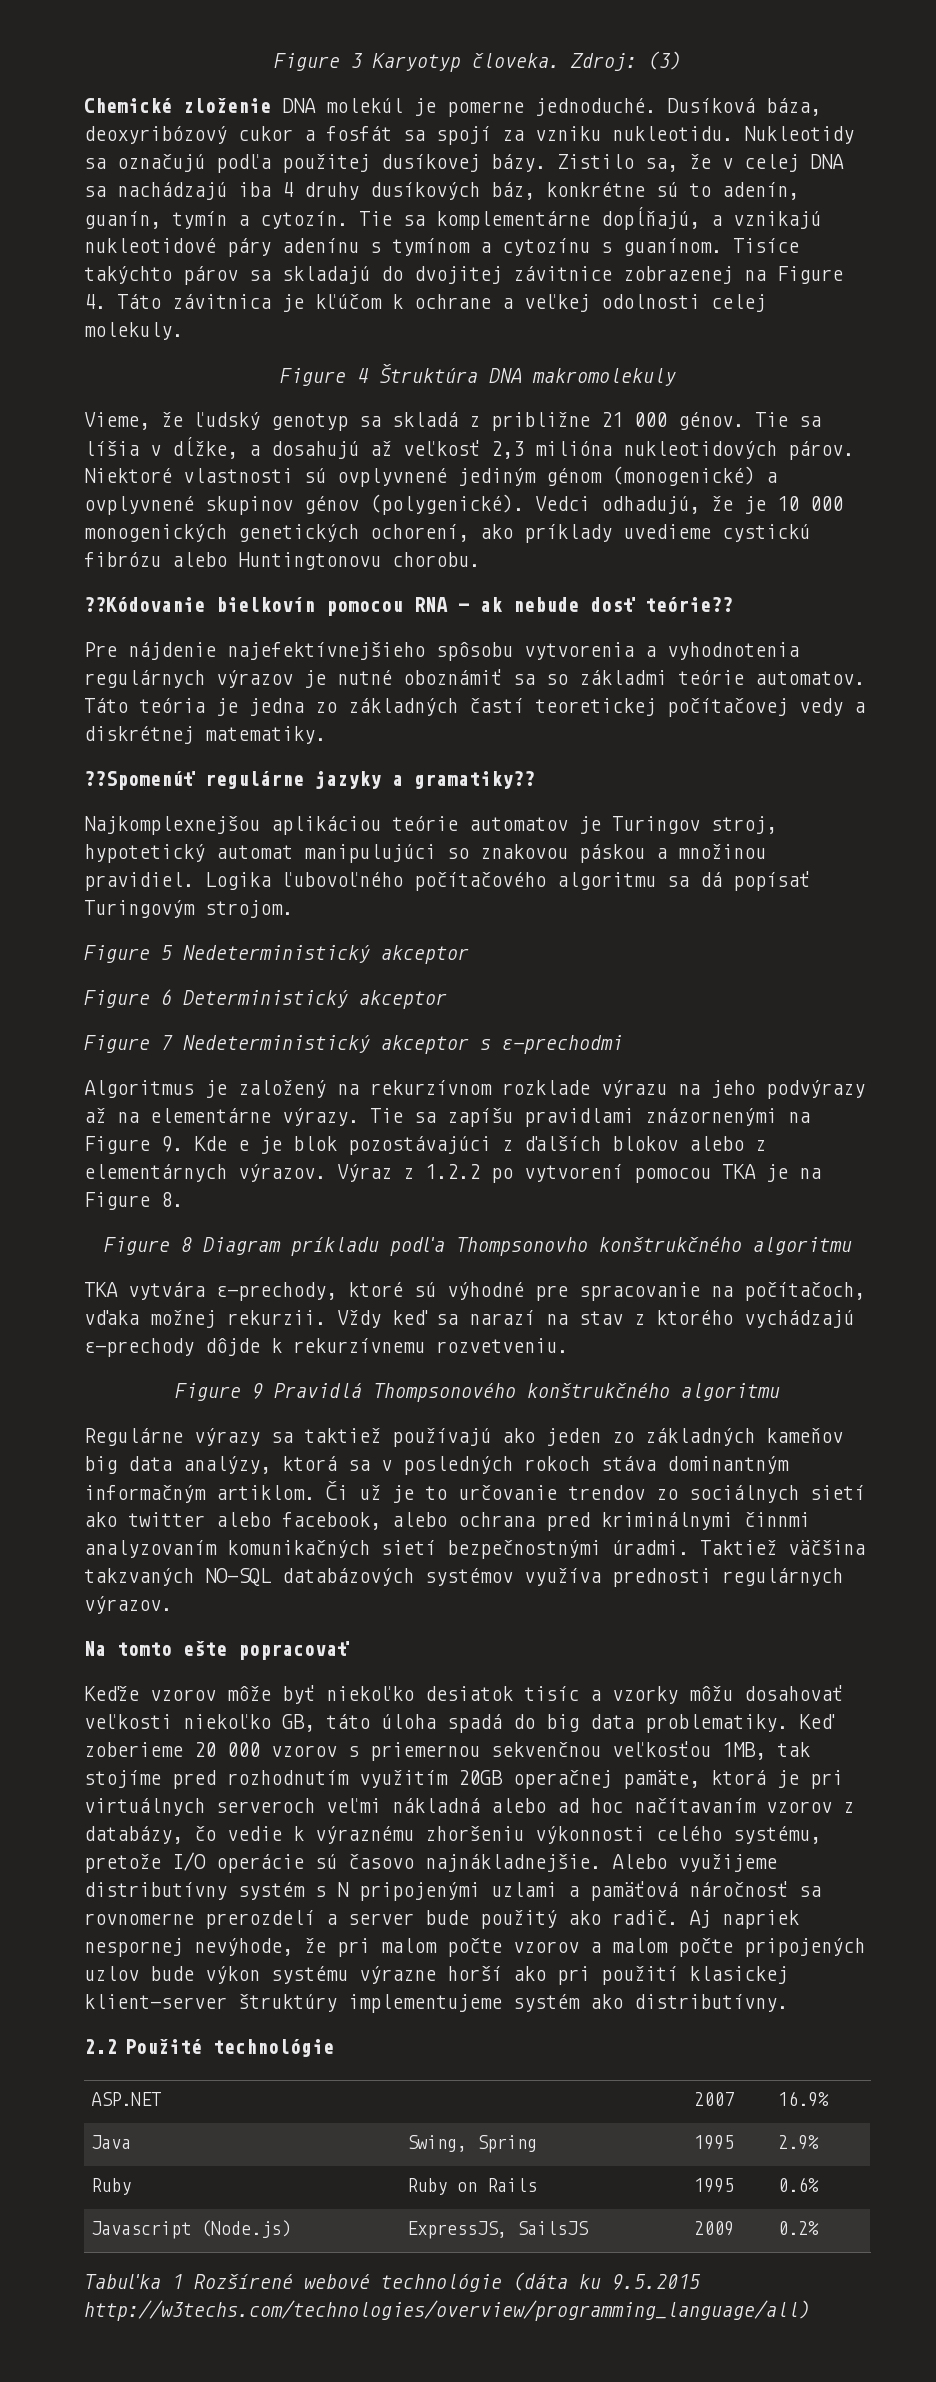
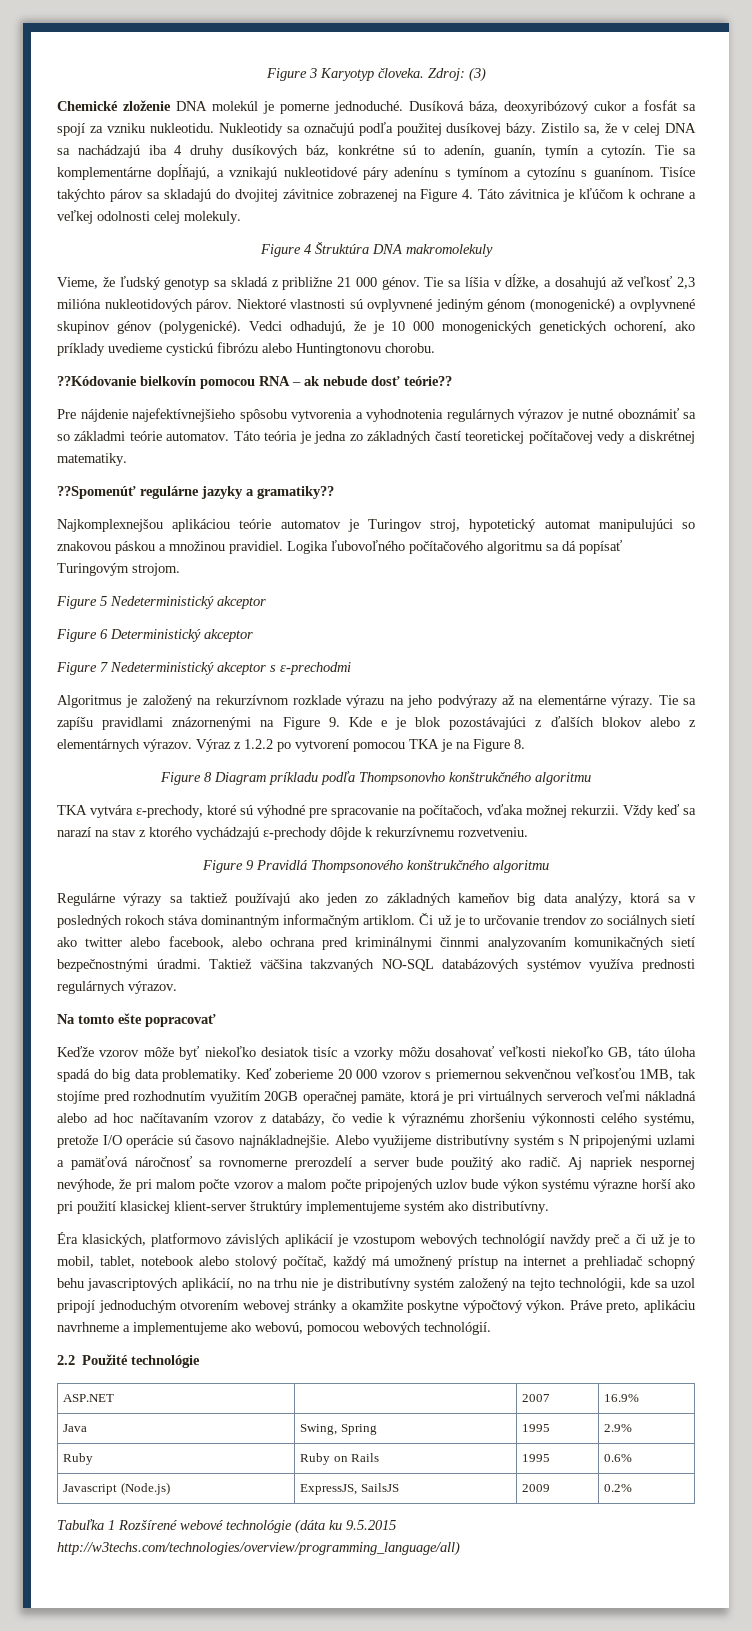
+ Éra klasických, platformovo závislých aplikácií je vzostupom webových technológií navždy preč a či už je to mobil, tablet, notebook alebo stolový počítač, každý má umožnený prístup na internet a prehliadač schopný behu javascriptových aplikácií, no na trhu nie je distributívny systém založený na tejto technológii, kde sa uzol pripojí jednoduchým otvorením webovej stránky a okamžite poskytne výpočtový výkon. Práve preto, aplikáciu navrhneme a implementujeme ako webovú, pomocou webových technológií.

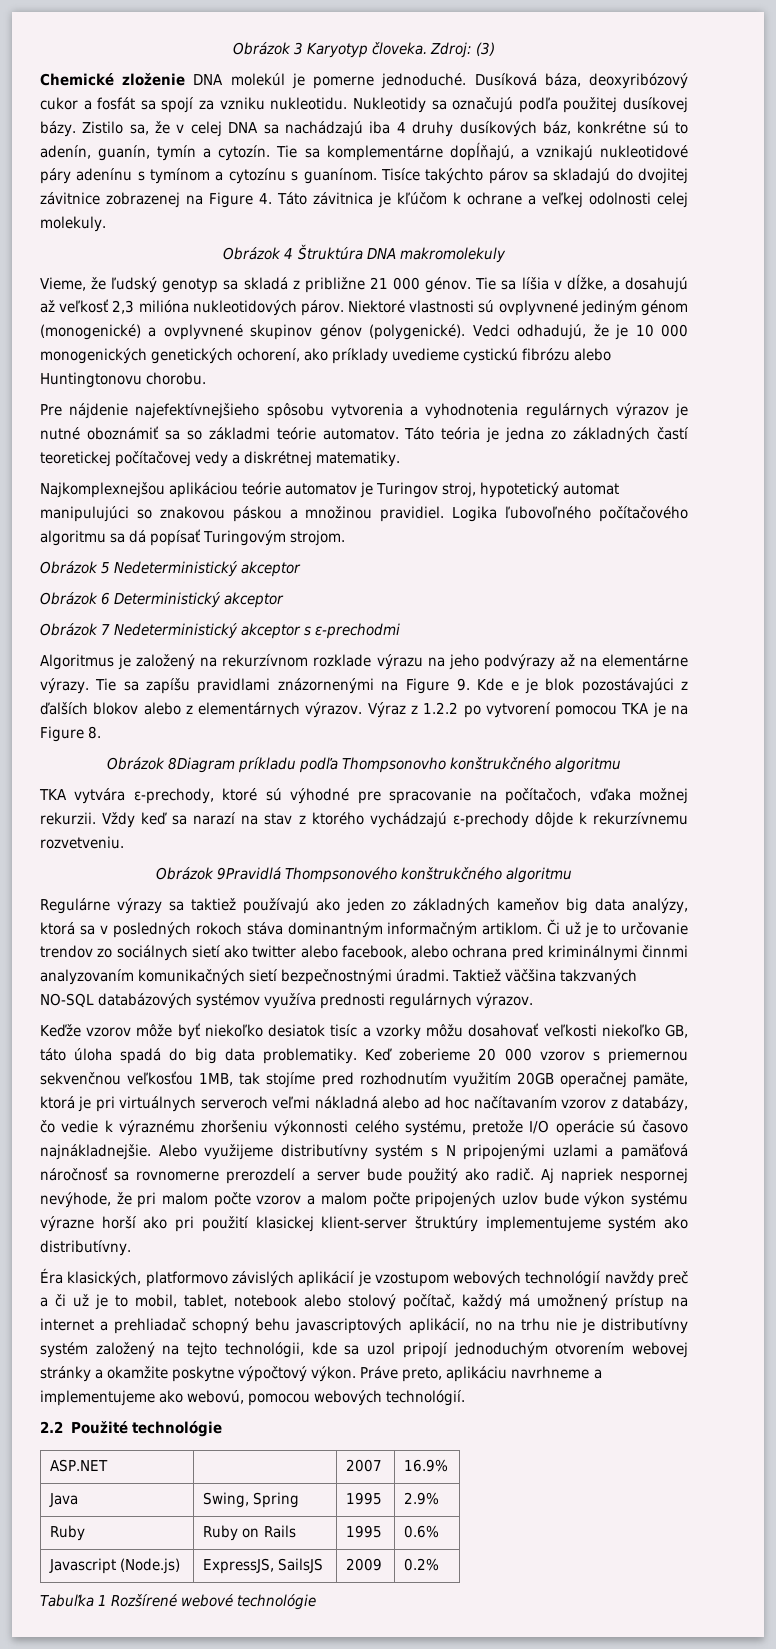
- Figure 3 Karyotyp človeka.
+ Obrázok 3 Karyotyp človeka.
- Figure 4 Štruktúra DNA makromolekuly
+ Obrázok 4 Štruktúra DNA makromolekuly
- ??Kódovanie bielkovín pomocou RNA – ak nebude dosť teórie??
- ??Spomenúť regulárne jazyky a gramatiky??
- Figure 5 Nedeterministický akceptor
+ Obrázok 5 Nedeterministický akceptor
- Figure 6 Deterministický akceptor
+ Obrázok 6 Deterministický akceptor
- Figure 7 Nedeterministický akceptor s ε-prechodmi
+ Obrázok 7 Nedeterministický akceptor s ε-prechodmi
- Figure 8 Diagram príkladu podľa Thompsonovho konštrukčného algoritmu
+ Obrázok 8Diagram príkladu podľa Thompsonovho konštrukčného algoritmu
- Figure 9 Pravidlá Thompsonového konštrukčného algoritmu
+ Obrázok 9Pravidlá Thompsonového konštrukčného algoritmu
- Na tomto ešte popracovať
- Tabuľka 1 Rozšírené webové technológie (dáta ku 9.5.2015 http://w3techs.com/technologies/overview/programming_language/all)
+ Tabuľka 1 Rozšírené webové technológie

